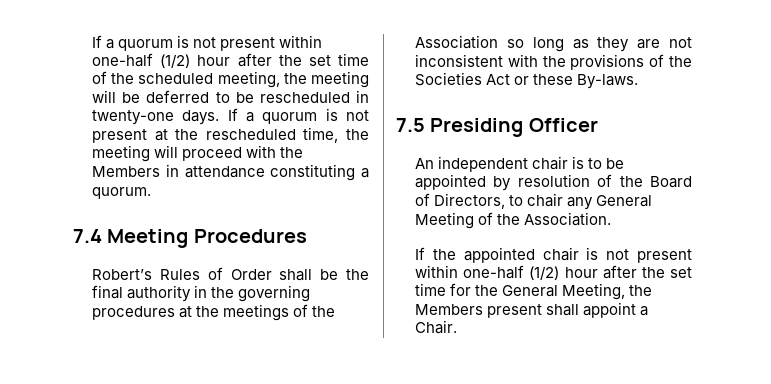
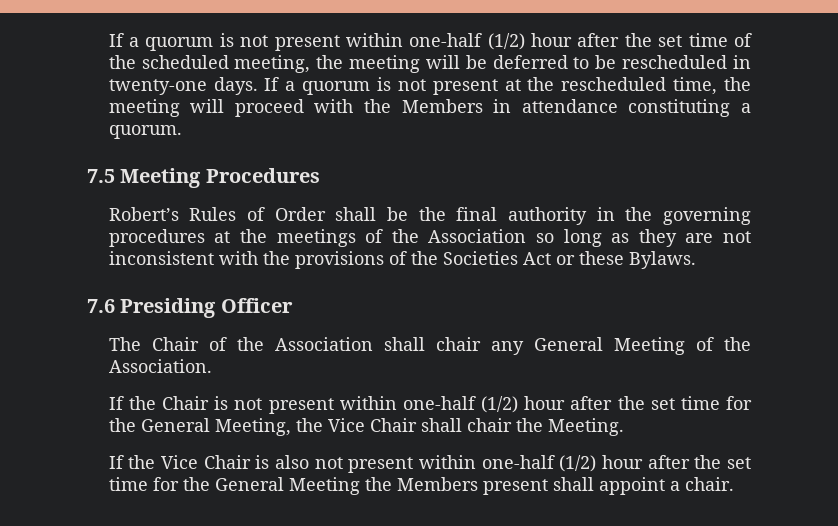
- 7.4 Meeting Procedures
+ 7.5 Meeting Procedures
- Robert’s Rules of Order shall be the final authority in the governing procedures at the meetings of the Association so long as they are not inconsistent with the provisions of the Societies Act or these By-laws.
- 7.5 Presiding Officer
+ Robert’s Rules of Order shall be the final authority in the governing procedures at the meetings of the Association so long as they are not inconsistent with the provisions of the Societies Act or these Bylaws.
+ 7.6 Presiding Officer
- An independent chair is to be appointed by resolution of the Board of Directors, to chair any General Meeting of the Association.
+ The Chair of the Association shall chair any General Meeting of the Association.
- If the appointed chair is not present within one-half (1/2) hour after the set time for the General Meeting, the Members present shall appoint a Chair.
+ If the Chair is not present within one-half (1/2) hour after the set time for the General Meeting, the Vice Chair shall chair the Meeting.
+ If the Vice Chair is also not present within one-half (1/2) hour after the set time for the General Meeting the Members present shall appoint a chair.

